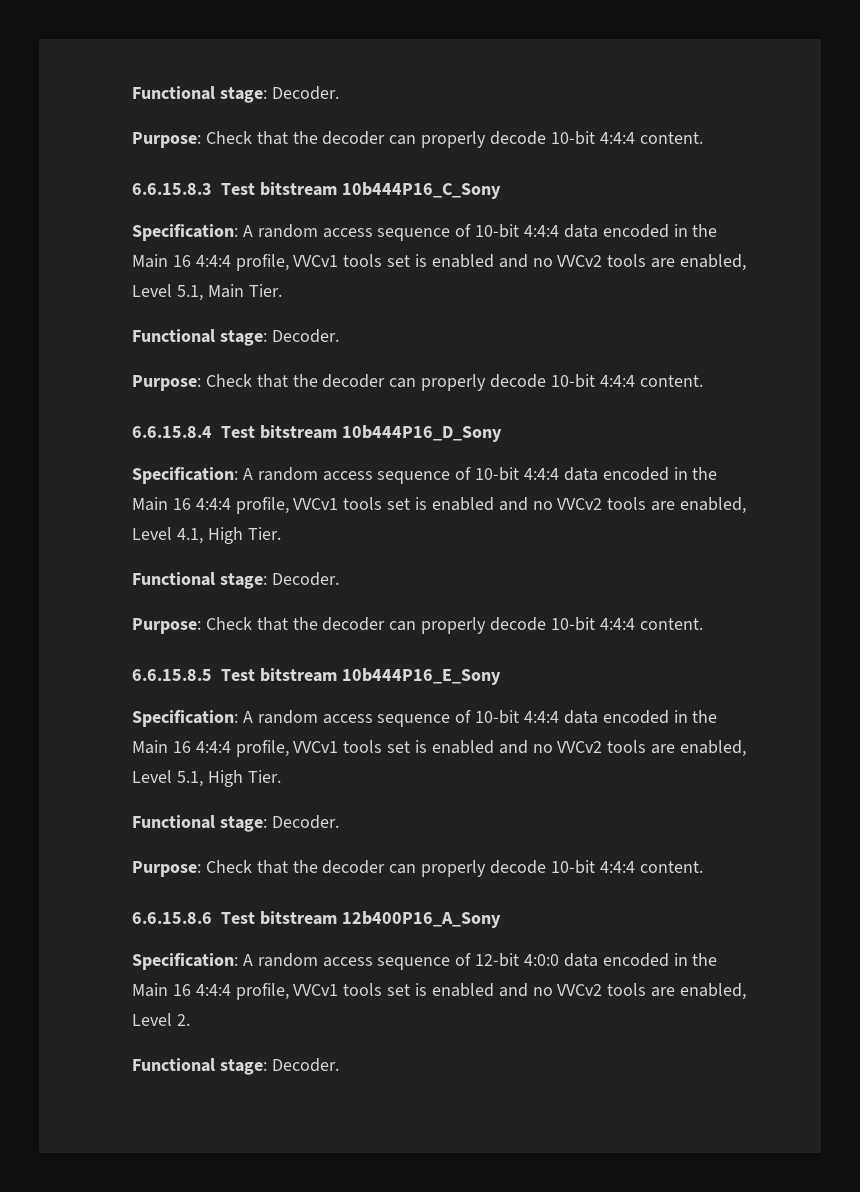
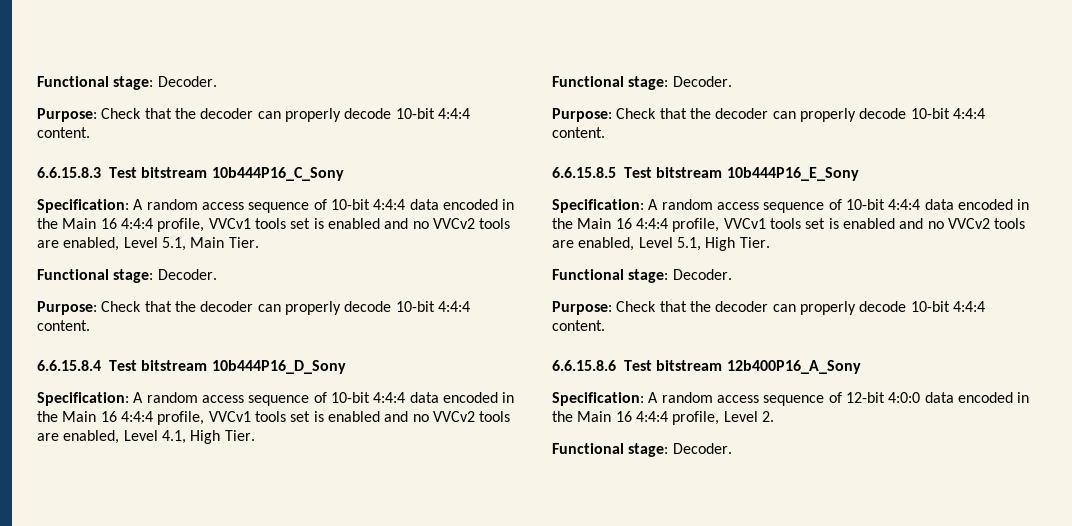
- Specification: A random access sequence of 12-bit 4:0:0 data encoded in the Main 16 4:4:4 profile, VVCv1 tools set is enabled and no VVCv2 tools are enabled, Level 2.
+ Specification: A random access sequence of 12-bit 4:0:0 data encoded in the Main 16 4:4:4 profile, Level 2.

